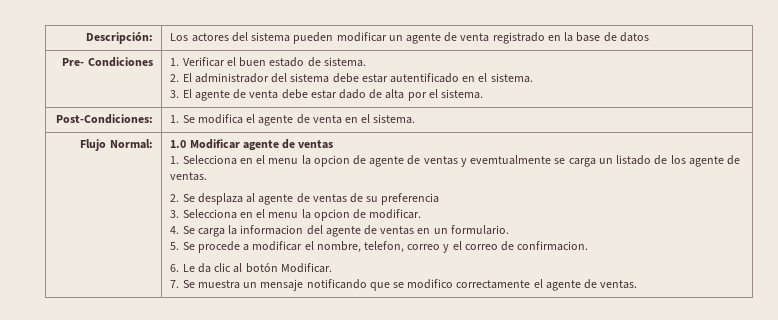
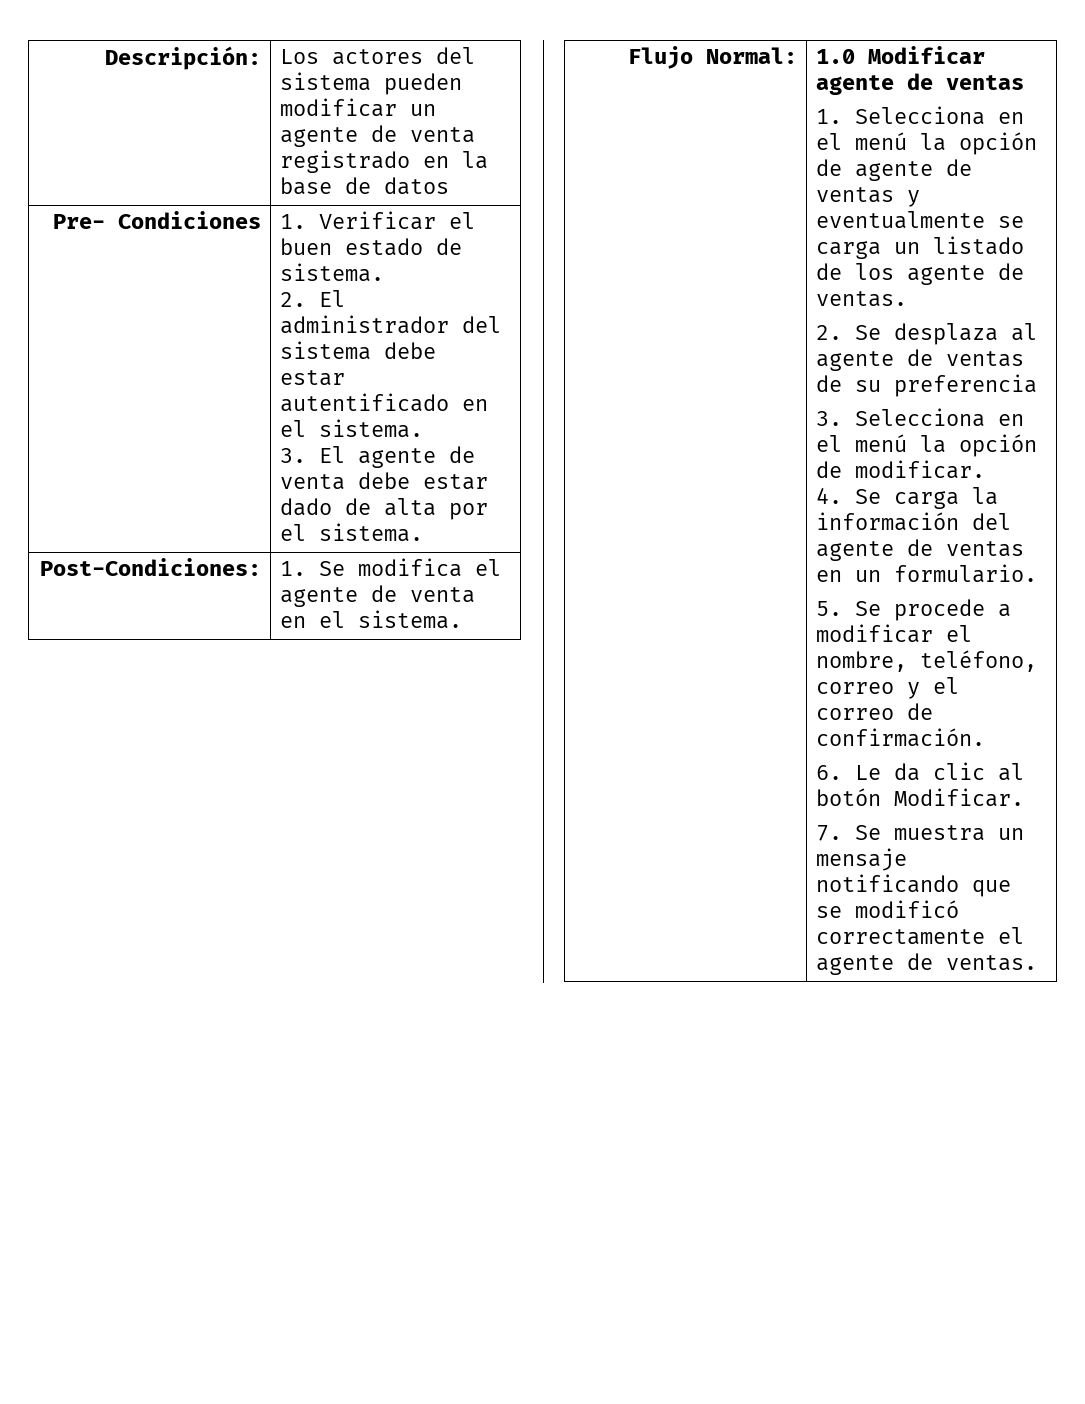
- 1. Selecciona en el menu la opcion de agente de ventas y evemtualmente se carga un listado de los agente de ventas.
+ 1. Selecciona en el menú la opción de agente de ventas y eventualmente se carga un listado de los agente de ventas.
- 3. Selecciona en el menu la opcion de modificar.
+ 3. Selecciona en el menú la opción de modificar.
- 4. Se carga la informacion del agente de ventas en un formulario.
+ 4. Se carga la información del agente de ventas en un formulario.
- 5. Se procede a modificar el nombre, telefon, correo y el correo de confirmacion.
+ 5. Se procede a modificar el nombre, teléfono, correo y el correo de confirmación.
- 7. Se muestra un mensaje notificando que se modifico correctamente el agente de ventas.
+ 7. Se muestra un mensaje notificando que se modificó correctamente el agente de ventas.

